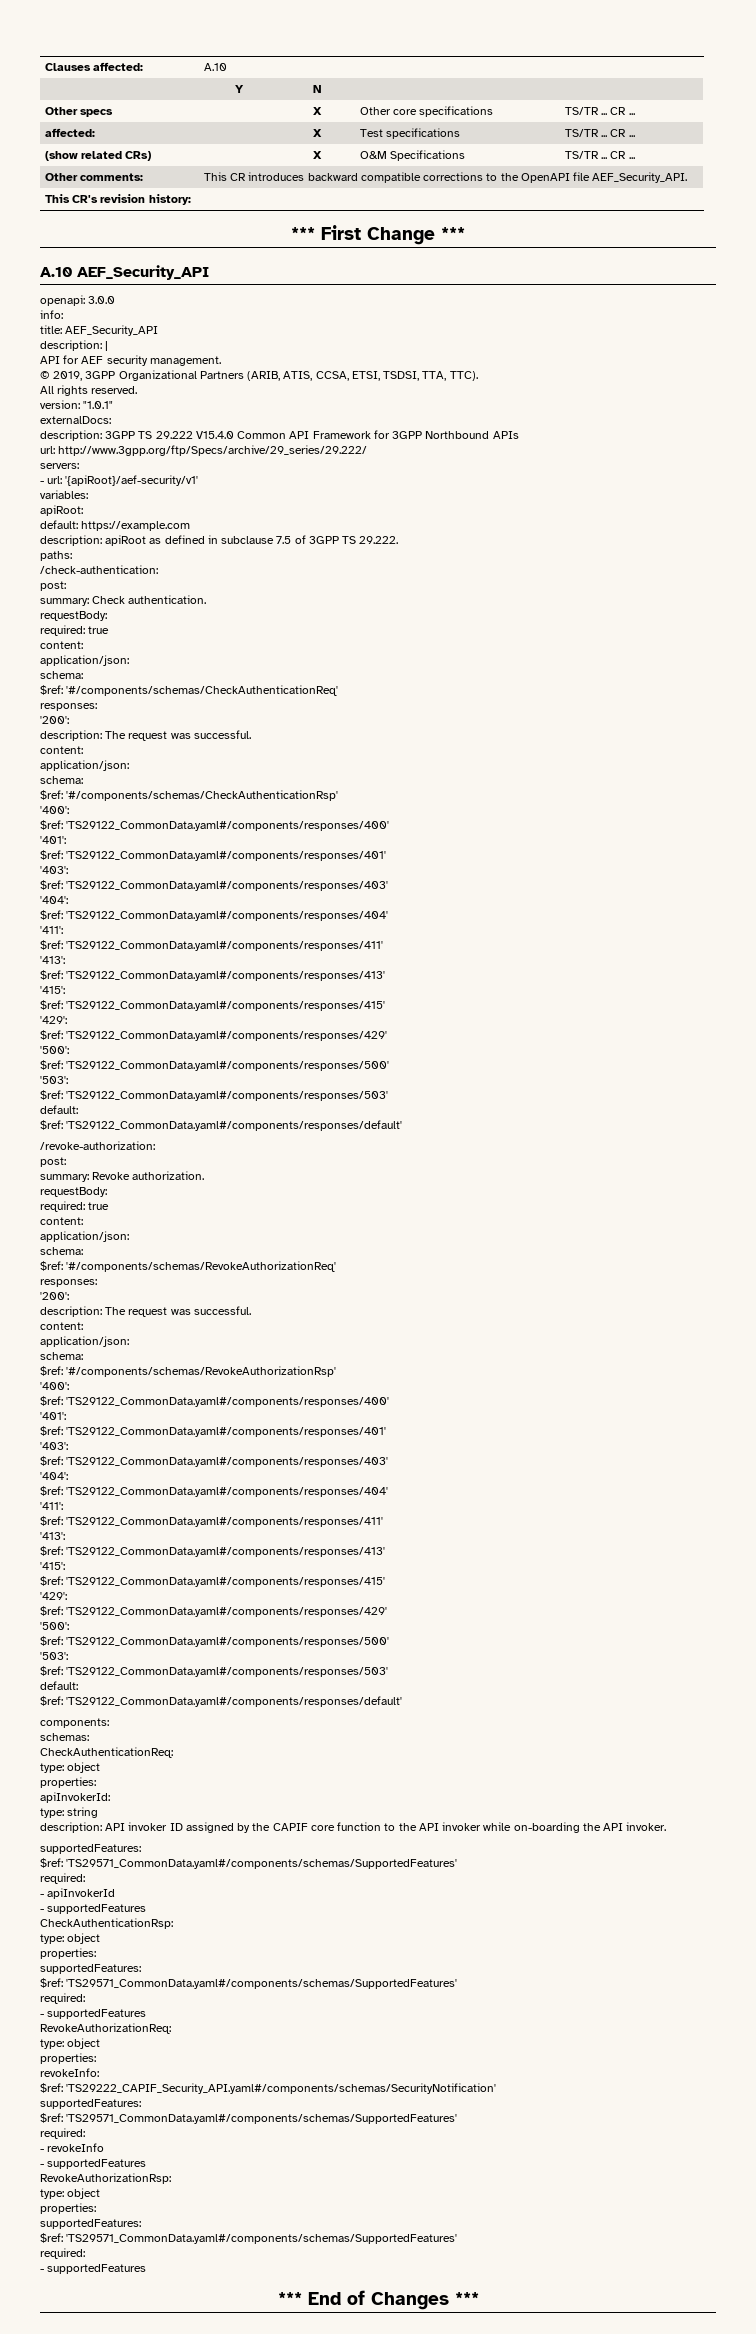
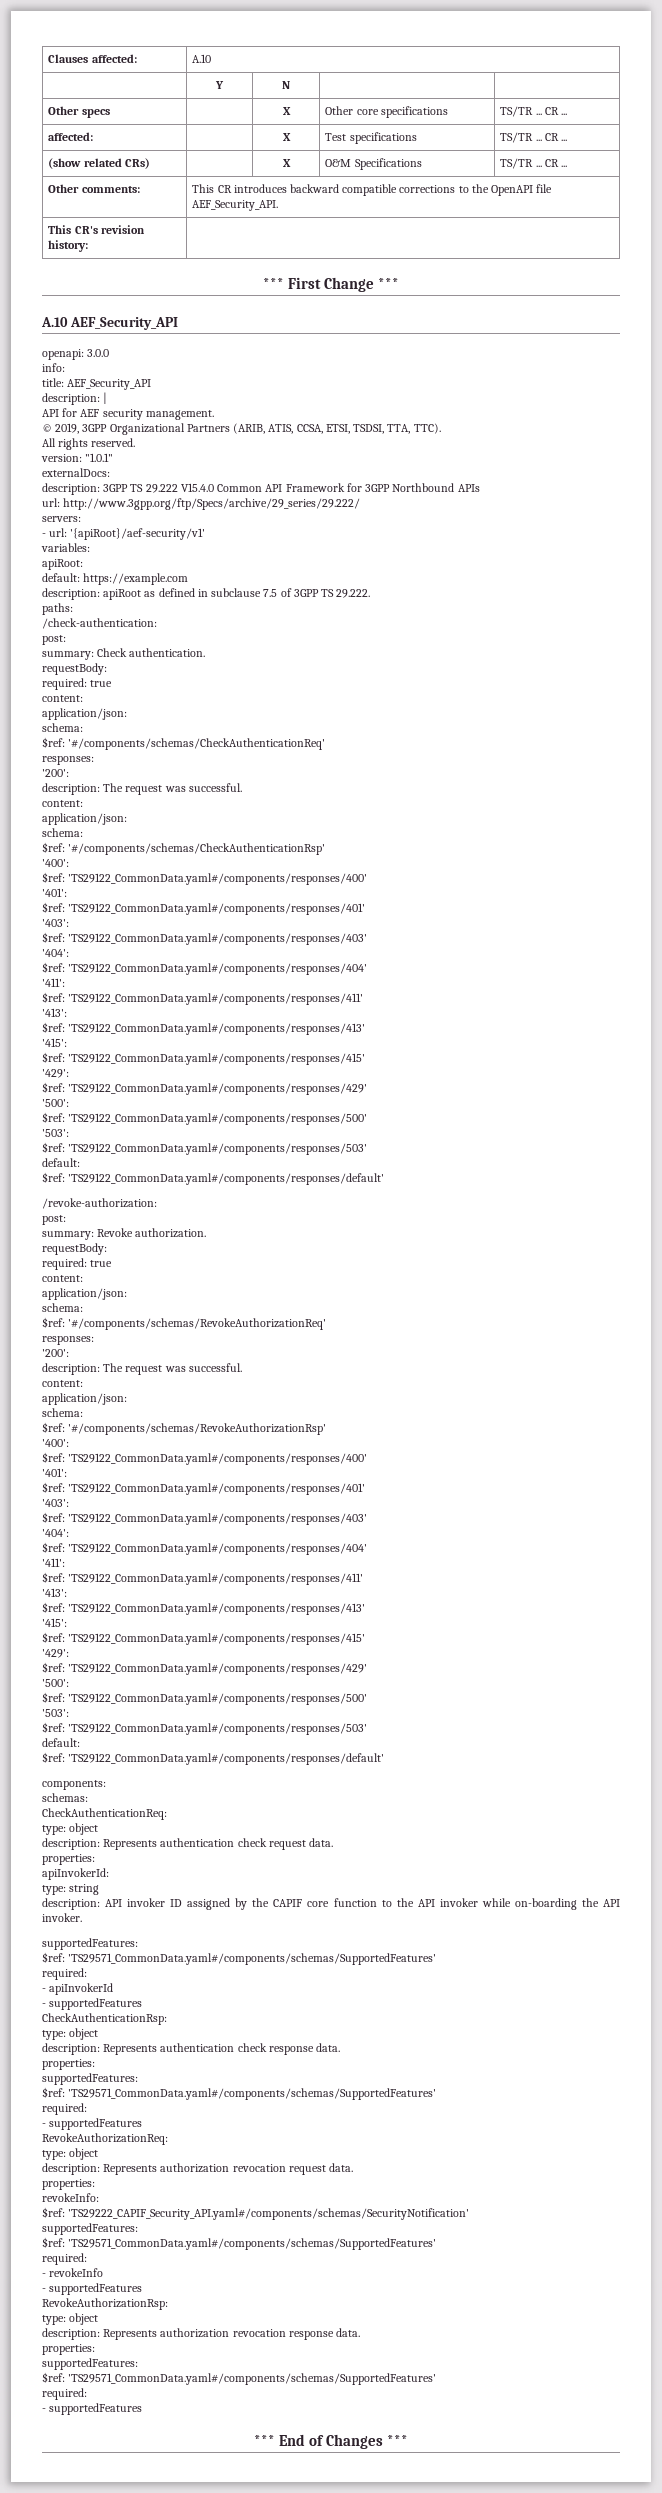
+ description: Represents authentication check request data.
+ description: Represents authentication check response data.
+ description: Represents authorization revocation request data.
+ description: Represents authorization revocation response data.

